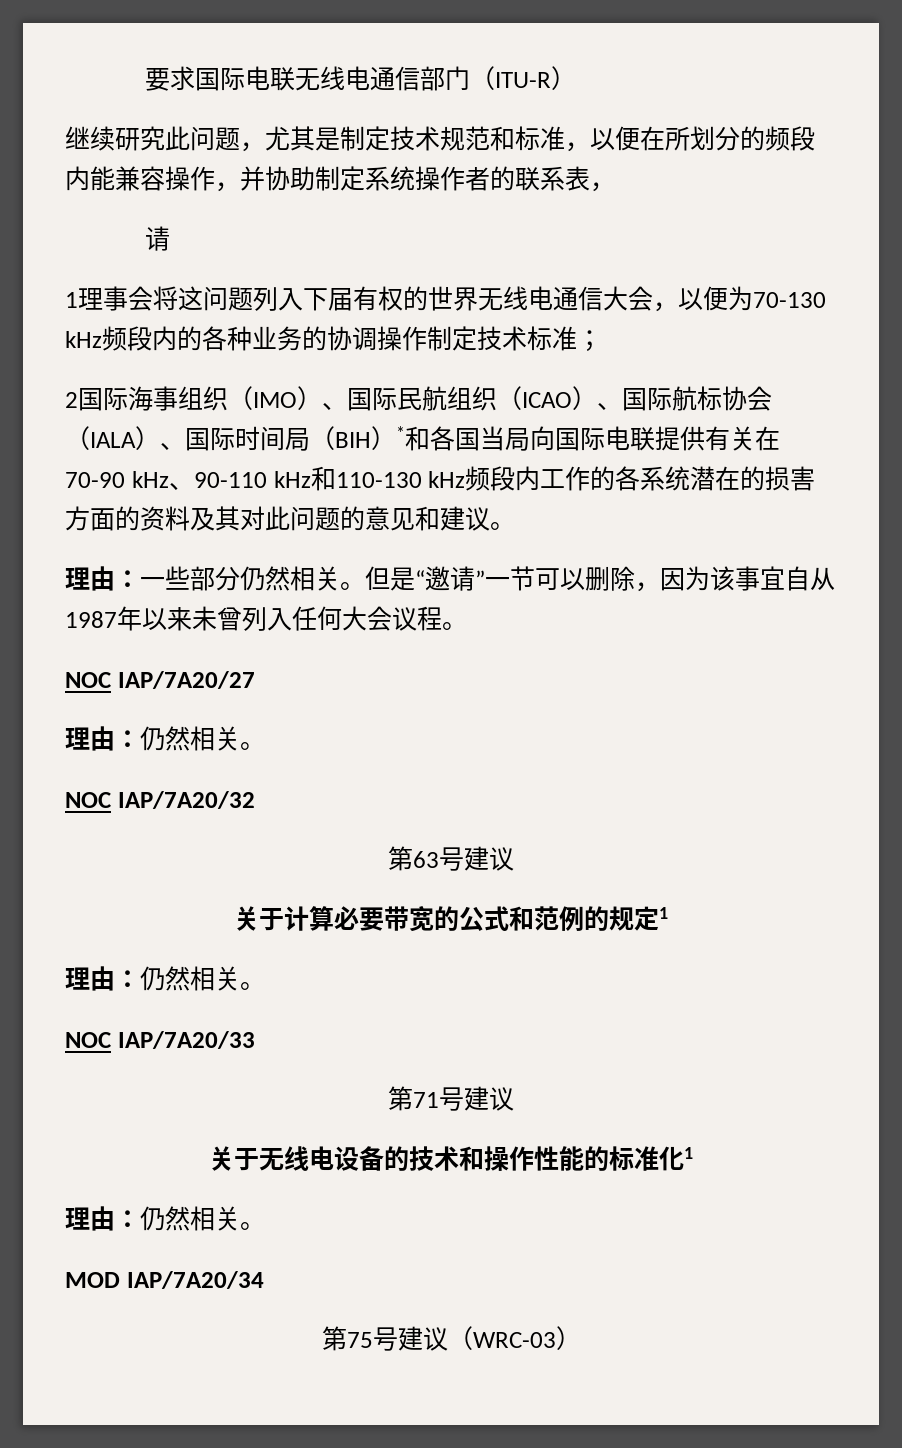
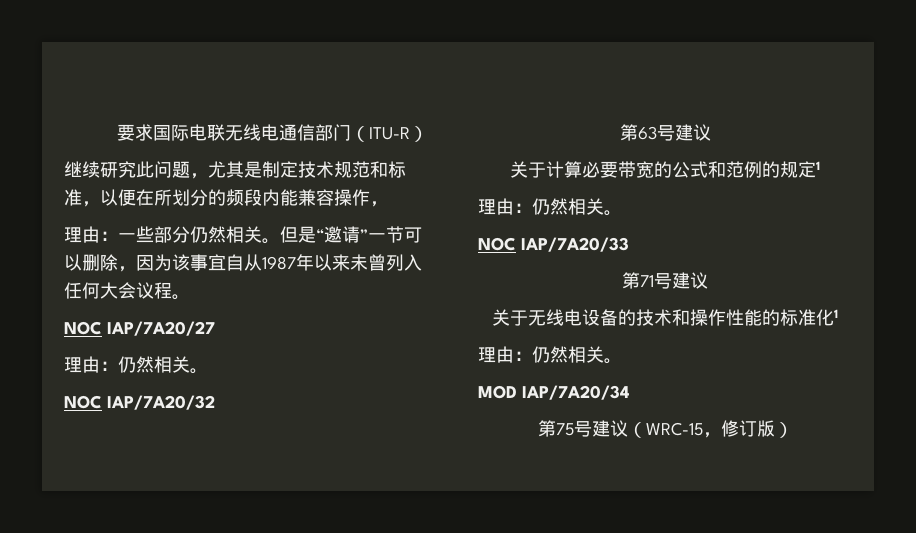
- 继续研究此问题，尤其是制定技术规范和标准，以便在所划分的频段内能兼容操作，并协助制定系统操作者的联系表，
- 请
- 1理事会将这问题列入下届有权的世界无线电通信大会，以便为70-130 kHz频段内的各种业务的协调操作制定技术标准；
- 2国际海事组织（IMO）、国际民航组织（ICAO）、国际航标协会（IALA）、国际时间局（BIH）*和各国当局向国际电联提供有关在70-90 kHz、90-110 kHz和110-130 kHz频段内工作的各系统潜在的损害方面的资料及其对此问题的意见和建议。
+ 继续研究此问题，尤其是制定技术规范和标准，以便在所划分的频段内能兼容操作，
- 第75号建议（WRC-03）
+ 第75号建议（WRC-15，修订版）

